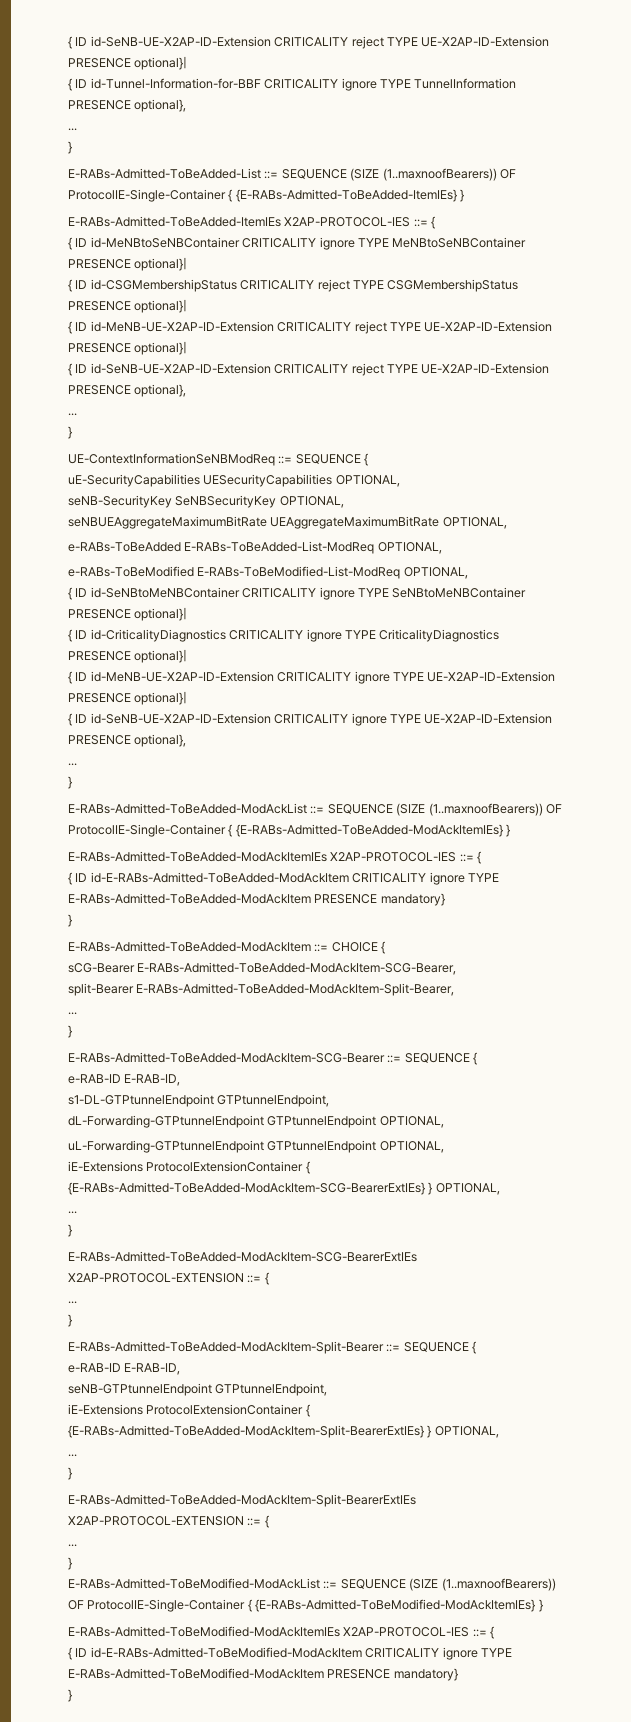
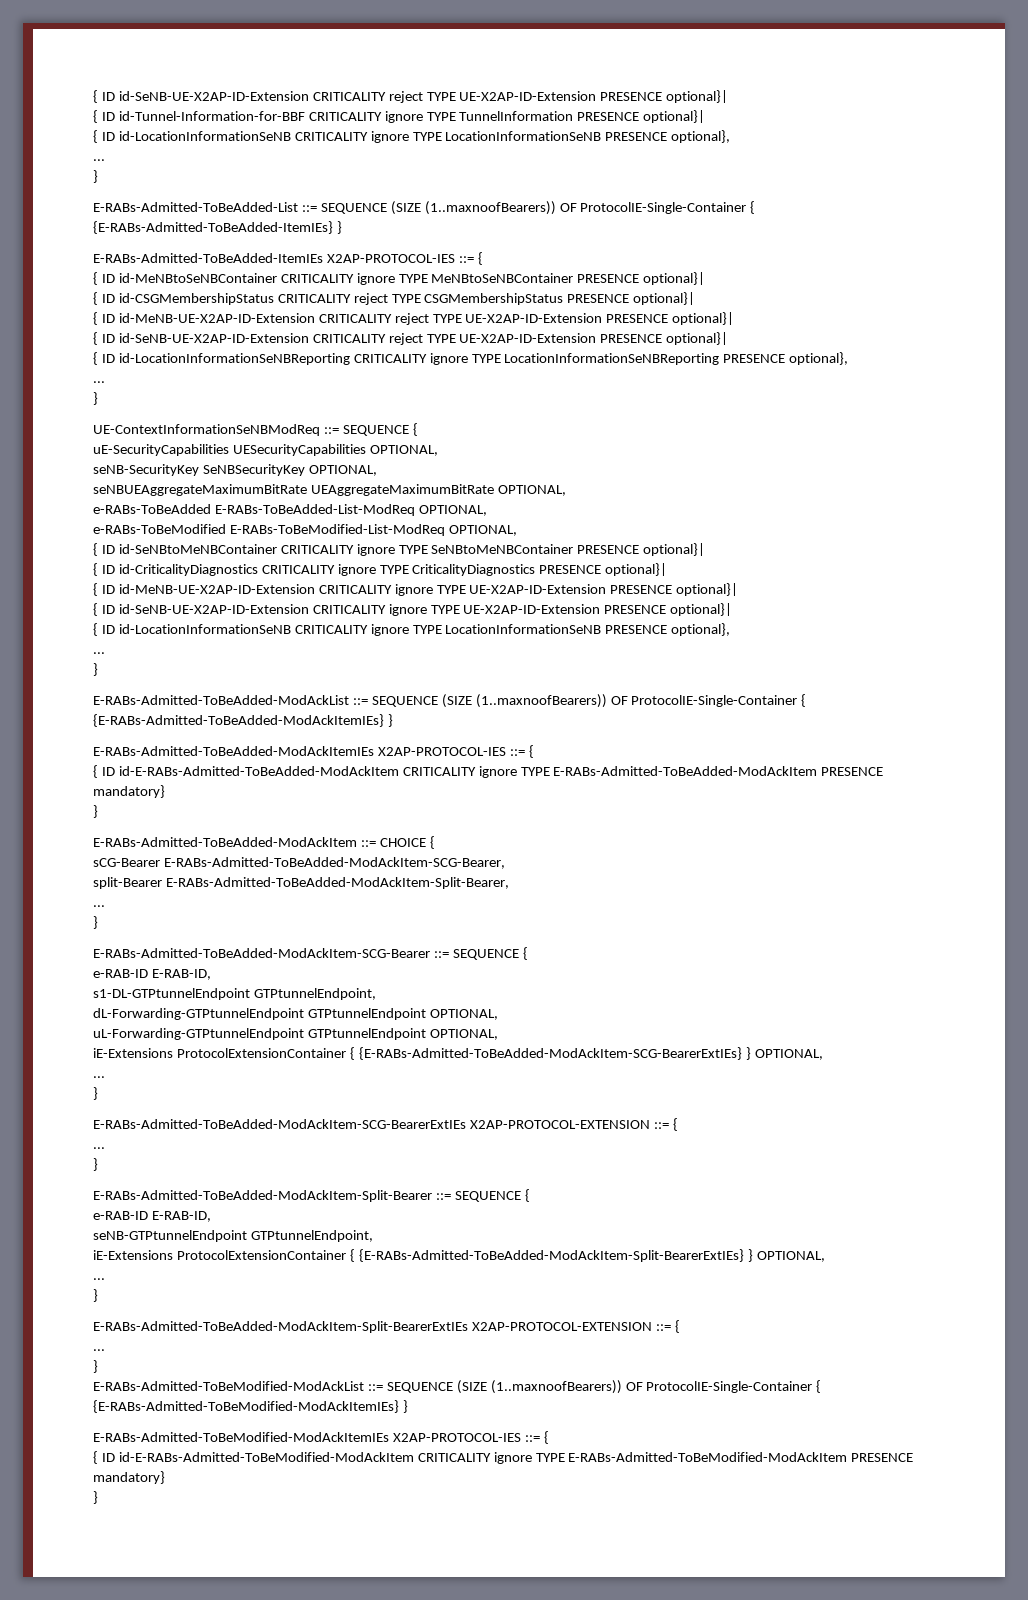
- { ID id-Tunnel-Information-for-BBF CRITICALITY ignore TYPE TunnelInformation PRESENCE optional},
+ { ID id-Tunnel-Information-for-BBF CRITICALITY ignore TYPE TunnelInformation PRESENCE optional}|
+ { ID id-LocationInformationSeNB CRITICALITY ignore TYPE LocationInformationSeNB PRESENCE optional},
  { ID id-MeNB-UE-X2AP-ID-Extension CRITICALITY reject TYPE UE-X2AP-ID-Extension PRESENCE optional}|
- { ID id-SeNB-UE-X2AP-ID-Extension CRITICALITY reject TYPE UE-X2AP-ID-Extension PRESENCE optional},
+ { ID id-SeNB-UE-X2AP-ID-Extension CRITICALITY reject TYPE UE-X2AP-ID-Extension PRESENCE optional}|
+ { ID id-LocationInformationSeNBReporting CRITICALITY ignore TYPE LocationInformationSeNBReporting PRESENCE optional},
- { ID id-SeNB-UE-X2AP-ID-Extension CRITICALITY ignore TYPE UE-X2AP-ID-Extension PRESENCE optional},
+ { ID id-SeNB-UE-X2AP-ID-Extension CRITICALITY ignore TYPE UE-X2AP-ID-Extension PRESENCE optional}|
+ { ID id-LocationInformationSeNB CRITICALITY ignore TYPE LocationInformationSeNB PRESENCE optional},

